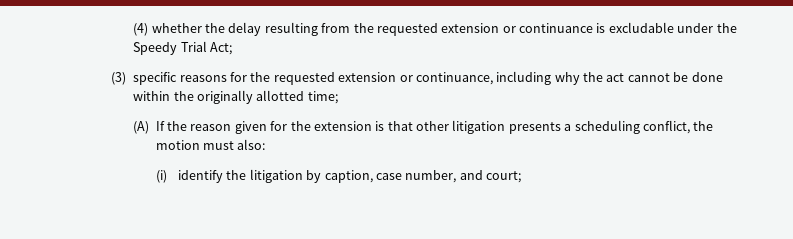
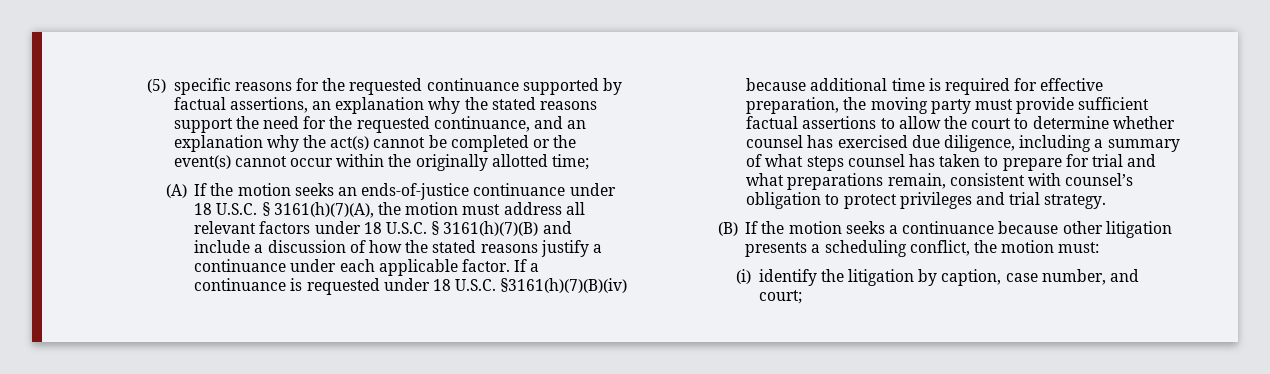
- (4) whether the delay resulting from the requested extension or continuance is excludable under the Speedy Trial Act;
- (3) specific reasons for the requested extension or continuance, including why the act cannot be done within the originally allotted time;
+ (5) specific reasons for the requested continuance supported by factual assertions, an explanation why the stated reasons support the need for the requested continuance, and an explanation why the act(s) cannot be completed or the event(s) cannot occur within the originally allotted time;
- (A) If the reason given for the extension is that other litigation presents a scheduling conflict, the motion must also:
+ (A) If the motion seeks an ends-of-justice continuance under 18 U.S.C. § 3161(h)(7)(A), the motion must address all relevant factors under 18 U.S.C. § 3161(h)(7)(B) and include a discussion of how the stated reasons justify a continuance under each applicable factor. If a continuance is requested under 18 U.S.C. §3161(h)(7)(B)(iv) because additional time is required for effective preparation, the moving party must provide sufficient factual assertions to allow the court to determine whether counsel has exercised due diligence, including a summary of what steps counsel has taken to prepare for trial and what preparations remain, consistent with counsel’s obligation to protect privileges and trial strategy.
+ (B) If the motion seeks a continuance because other litigation presents a scheduling conflict, the motion must:

